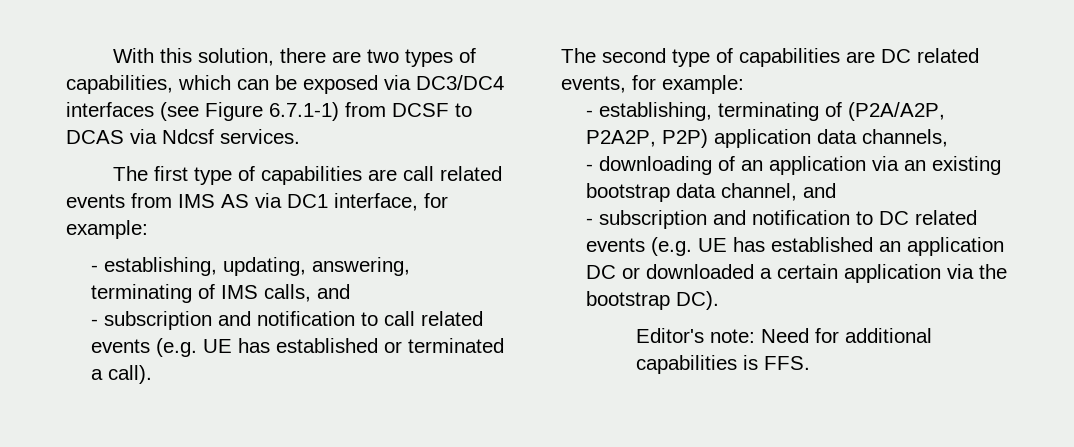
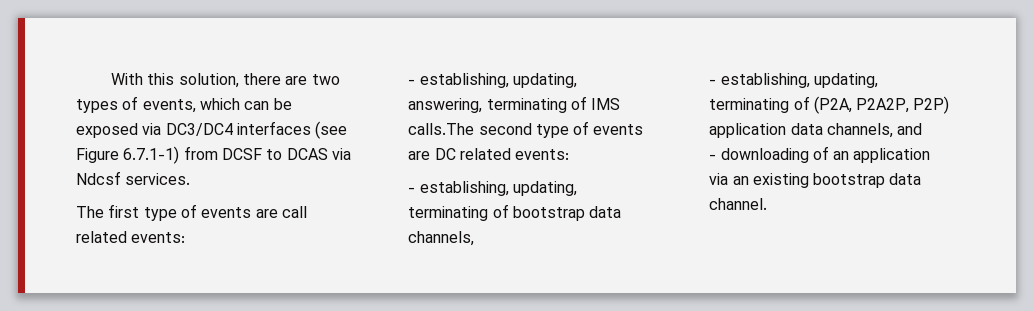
- With this solution, there are two types of capabilities, which can be exposed via DC3/DC4 interfaces (see Figure 6.7.1-1) from DCSF to DCAS via Ndcsf services.
+ With this solution, there are two types of events, which can be exposed via DC3/DC4 interfaces (see Figure 6.7.1-1) from DCSF to DCAS via Ndcsf services.
- The first type of capabilities are call related events from IMS AS via DC1 interface, for example:
+ The first type of events are call related events:
- - establishing, updating, answering, terminating of IMS calls, and
- - subscription and notification to call related events (e.g. UE has established or terminated a call).
- The second type of capabilities are DC related events, for example:
- - establishing, terminating of (P2A/A2P, P2A2P, P2P) application data channels,
+ - establishing, updating, answering, terminating of IMS calls.The second type of events are DC related events:
+ - establishing, updating, terminating of bootstrap data channels,
+ - establishing, updating, terminating of (P2A, P2A2P, P2P) application data channels, and
- - downloading of an application via an existing bootstrap data channel, and
- - subscription and notification to DC related events (e.g. UE has established an application DC or downloaded a certain application via the bootstrap DC).
- Editor's note: Need for additional capabilities is FFS.
+ - downloading of an application via an existing bootstrap data channel.

